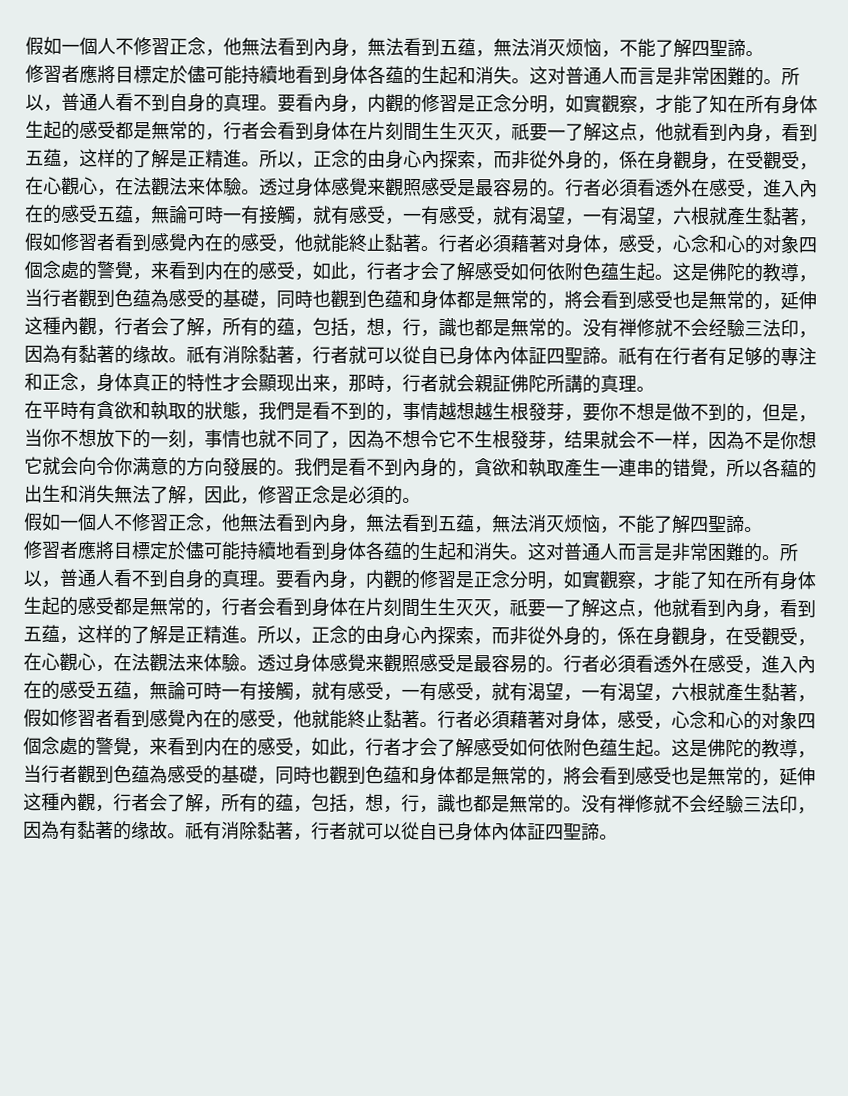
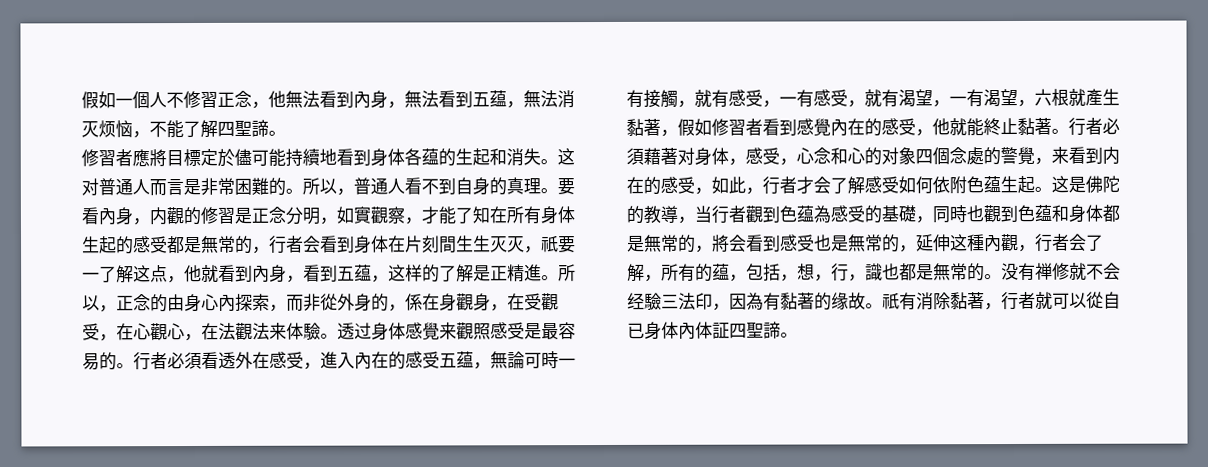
- 修習者應將目標定於儘可能持續地看到身体各蕴的生起和消失。这对普通人而言是非常困難的。所以，普通人看不到自身的真理。要看內身，内觀的修習是正念分明，如實觀察，才能了知在所有身体生起的感受都是無常的，行者会看到身体在片刻間生生灭灭，祇要一了解这点，他就看到內身，看到五蕴，这样的了解是正精進。所以，正念的由身心內探索，而非從外身的，係在身觀身，在受觀受，在心觀心，在法觀法来体驗。透过身体感覺来觀照感受是最容易的。行者必須看透外在感受，進入內在的感受五蕴，無論可時一有接觸，就有感受，一有感受，就有渴望，一有渴望，六根就產生黏著，假如修習者看到感覺內在的感受，他就能終止黏著。行者必須藉著对身体，感受，心念和心的对象四個念處的警覺，来看到内在的感受，如此，行者才会了解感受如何依附色蕴生起。这是佛陀的教導，当行者觀到色蕴為感受的基礎，同時也觀到色蕴和身体都是無常的，將会看到感受也是無常的，延伸这種內觀，行者会了解，所有的蕴，包括，想，行，識也都是無常的。没有禅修就不会经驗三法印，因為有黏著的缘故。祇有消除黏著，行者就可以從自已身体內体証四聖諦。祇有在行者有足够的專注和正念，身体真正的特性才会顯现出来，那時，行者就会親証佛陀所講的真理。
- 在平時有貪欲和執取的狀態，我們是看不到的，事情越想越生根發芽，要你不想是做不到的，但是，当你不想放下的一刻，事情也就不同了，因為不想令它不生根發芽，结果就会不一样，因為不是你想它就会向令你满意的方向發展的。我們是看不到內身的，貪欲和執取產生一連串的错覺，所以各藴的出生和消失無法了解，因此，修習正念是必須的。
- 假如一個人不修習正念，他無法看到內身，無法看到五蕴，無法消灭烦恼，不能了解四聖諦。

